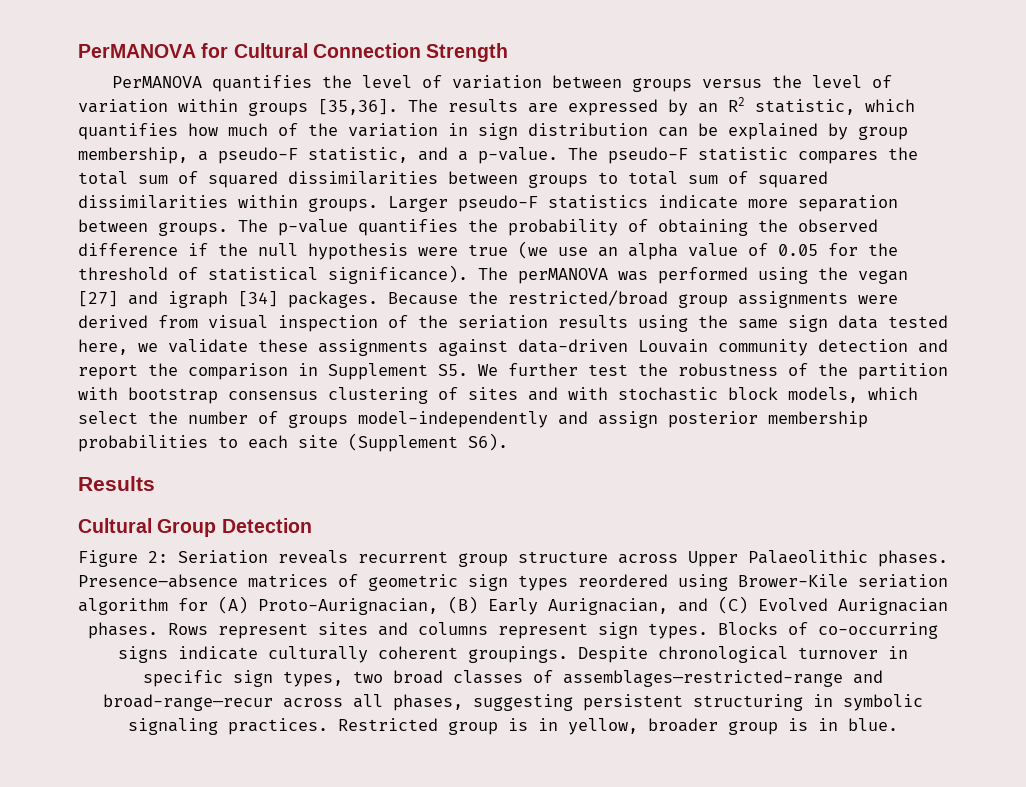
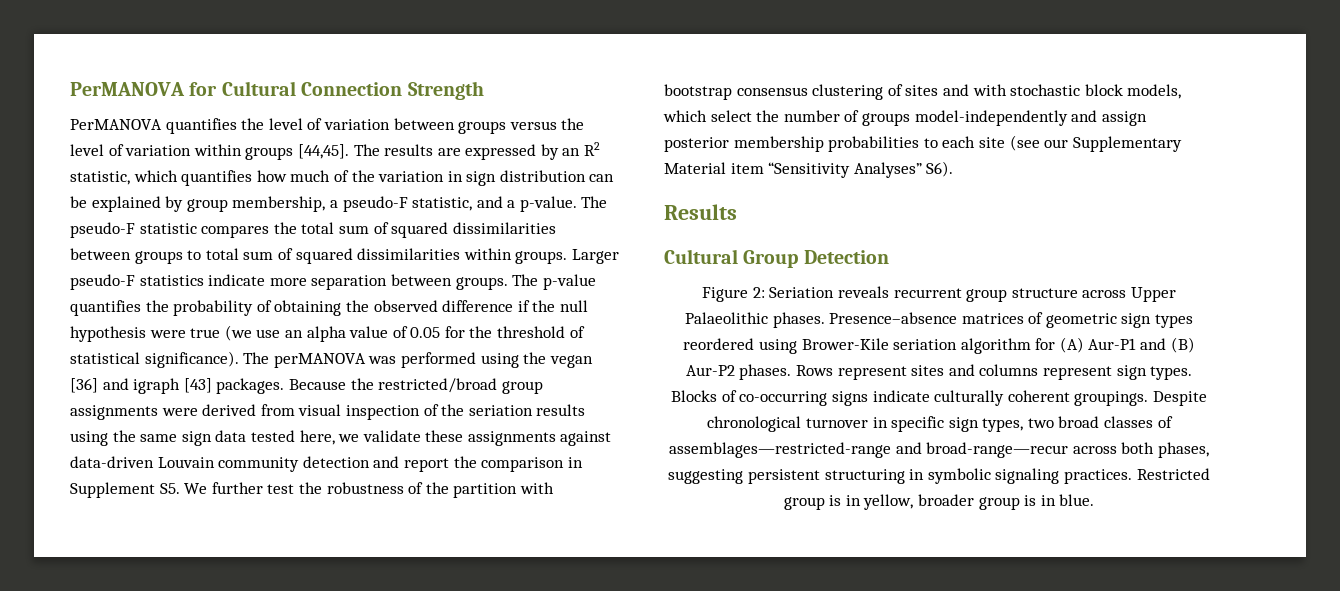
- PerMANOVA quantifies the level of variation between groups versus the level of variation within groups [35,36].
+ PerMANOVA quantifies the level of variation between groups versus the level of variation within groups [44,45].
- The perMANOVA was performed using the vegan [27] and igraph [34] packages.
+ The perMANOVA was performed using the vegan [36] and igraph [43] packages.
- Because the restricted/broad group assignments were derived from visual inspection of the seriation results using the same sign data tested here, we validate these assignments against data-driven Louvain community detection and report the comparison in Supplement S5. We further test the robustness of the partition with bootstrap consensus clustering of sites and with stochastic block models, which select the number of groups model-independently and assign posterior membership probabilities to each site (Supplement S6).
+ Because the restricted/broad group assignments were derived from visual inspection of the seriation results using the same sign data tested here, we validate these assignments against data-driven Louvain community detection and report the comparison in Supplement S5. We further test the robustness of the partition with bootstrap consensus clustering of sites and with stochastic block models, which select the number of groups model-independently and assign posterior membership probabilities to each site (see our Supplementary Material item “Sensitivity Analyses” S6).
- Presence–absence matrices of geometric sign types reordered using Brower-Kile seriation algorithm for (A) Proto-Aurignacian, (B) Early Aurignacian, and (C) Evolved Aurignacian phases.
+ Presence–absence matrices of geometric sign types reordered using Brower-Kile seriation algorithm for (A) Aur-P1 and (B) Aur-P2 phases.
- Despite chronological turnover in specific sign types, two broad classes of assemblages—restricted-range and broad-range—recur across all phases, suggesting persistent structuring in symbolic signaling practices.
+ Despite chronological turnover in specific sign types, two broad classes of assemblages—restricted-range and broad-range—recur across both phases, suggesting persistent structuring in symbolic signaling practices.

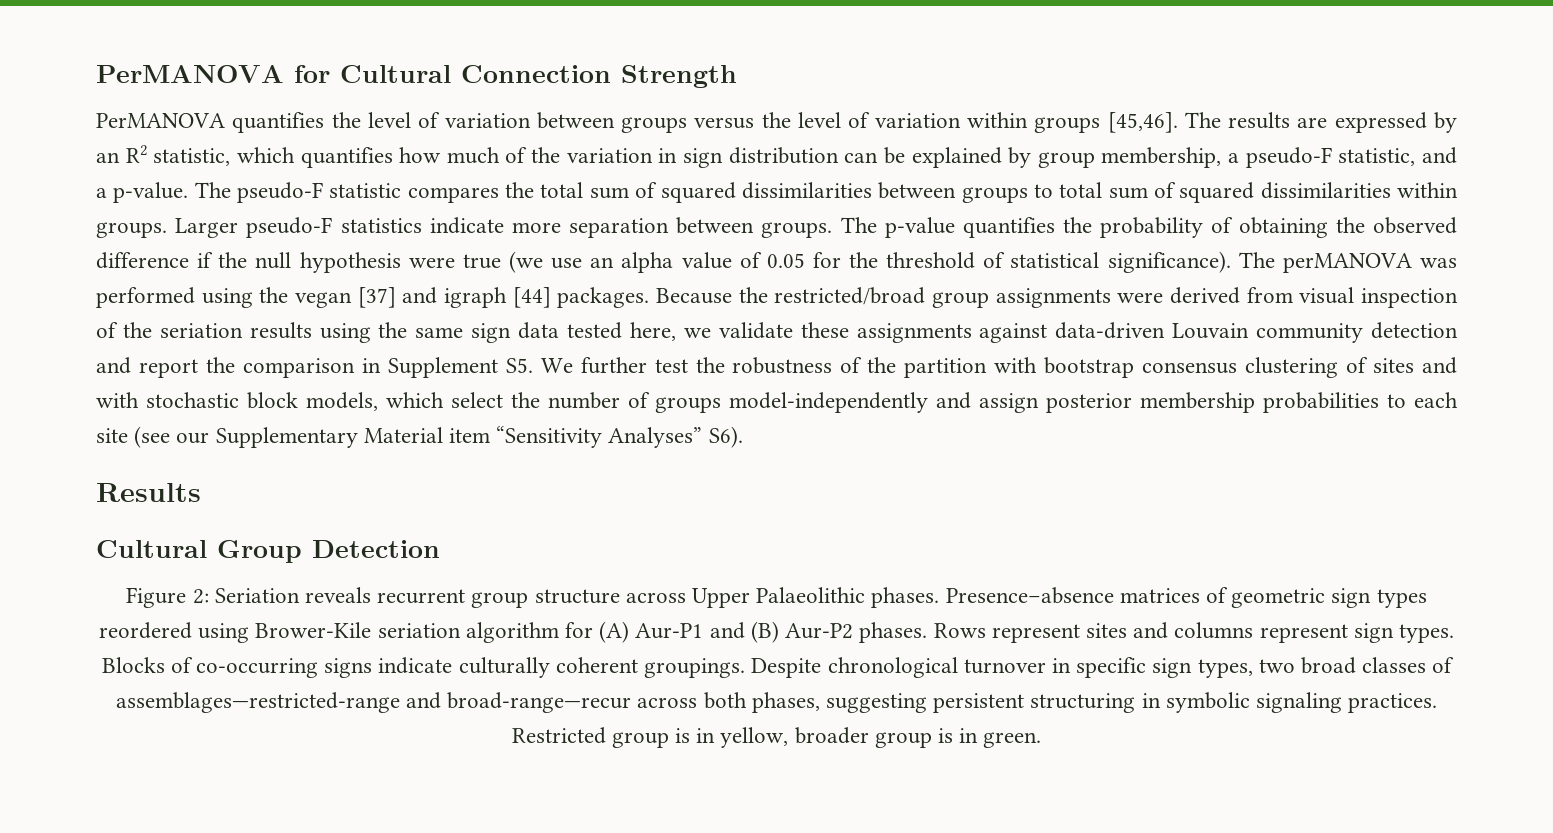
- PerMANOVA quantifies the level of variation between groups versus the level of variation within groups [44,45].
+ PerMANOVA quantifies the level of variation between groups versus the level of variation within groups [45,46].
- The perMANOVA was performed using the vegan [36] and igraph [43] packages.
+ The perMANOVA was performed using the vegan [37] and igraph [44] packages.
- Restricted group is in yellow, broader group is in blue.
+ Restricted group is in yellow, broader group is in green.

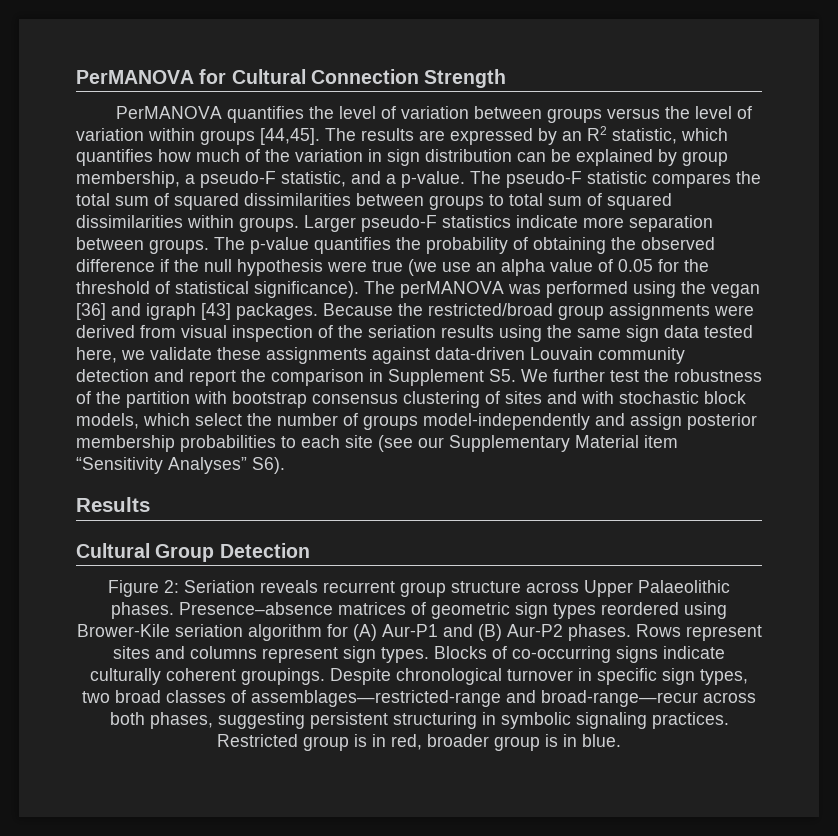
- PerMANOVA quantifies the level of variation between groups versus the level of variation within groups [45,46].
+ PerMANOVA quantifies the level of variation between groups versus the level of variation within groups [44,45].
- The perMANOVA was performed using the vegan [37] and igraph [44] packages.
+ The perMANOVA was performed using the vegan [36] and igraph [43] packages.
- Restricted group is in yellow, broader group is in green.
+ Restricted group is in red, broader group is in blue.

